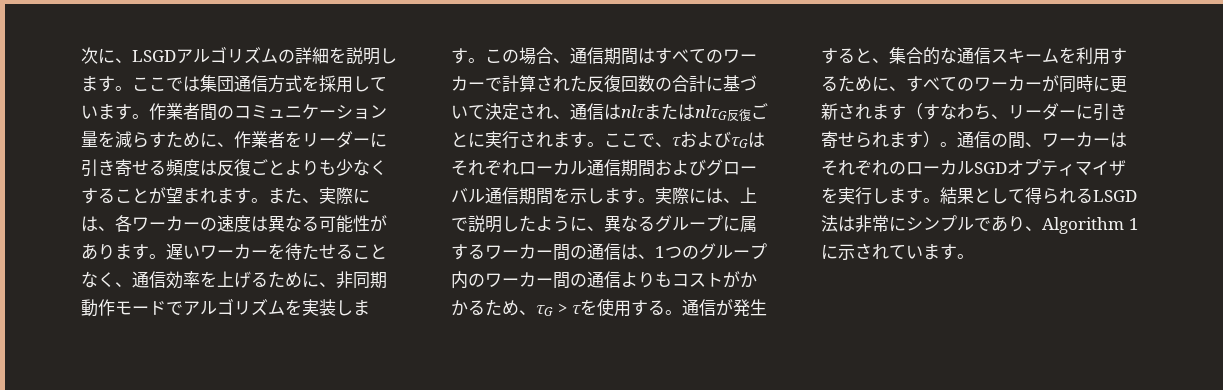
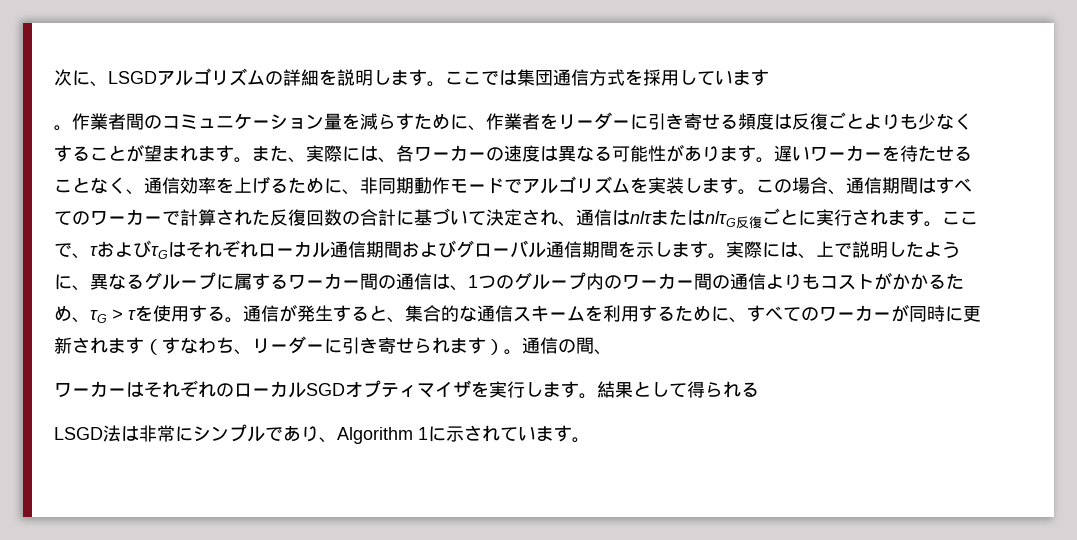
- ここでは集団通信方式を採用しています。
+ ここでは集団通信方式を採用しています
+ 。
- 通信の間、ワーカーはそれぞれのローカルSGDオプティマイザを実行します。
+ 通信の間、
+ ワーカーはそれぞれのローカルSGDオプティマイザを実行します。
- 結果として得られるLSGD法は非常にシンプルであり、Algorithm 1に示されています。
+ 結果として得られる
+ LSGD法は非常にシンプルであり、Algorithm 1に示されています。

